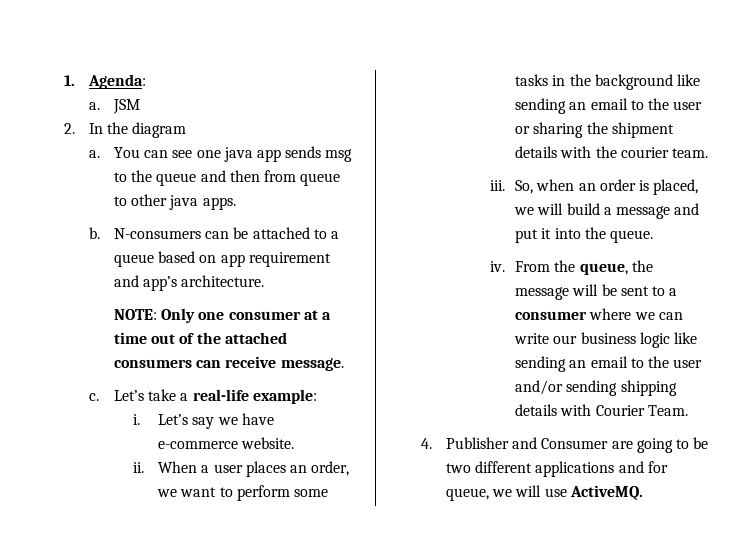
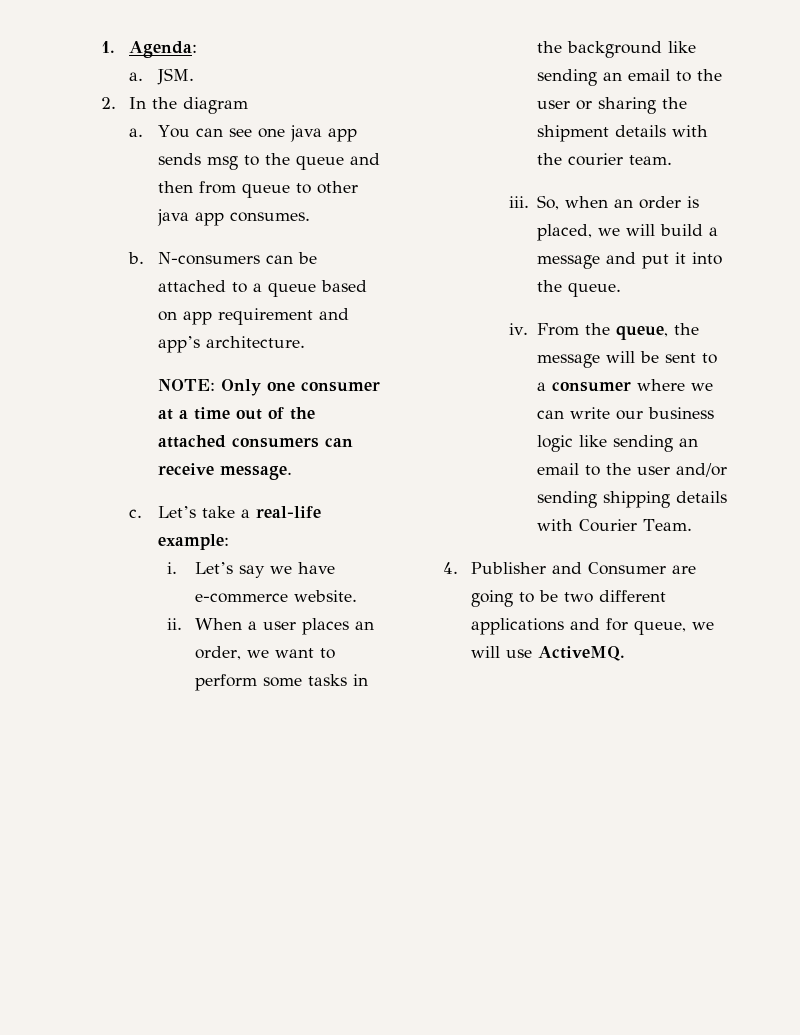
- JSM
+ JSM.
- You can see one java app sends msg to the queue and then from queue to other java apps.
+ You can see one java app sends msg to the queue and then from queue to other java app consumes.

